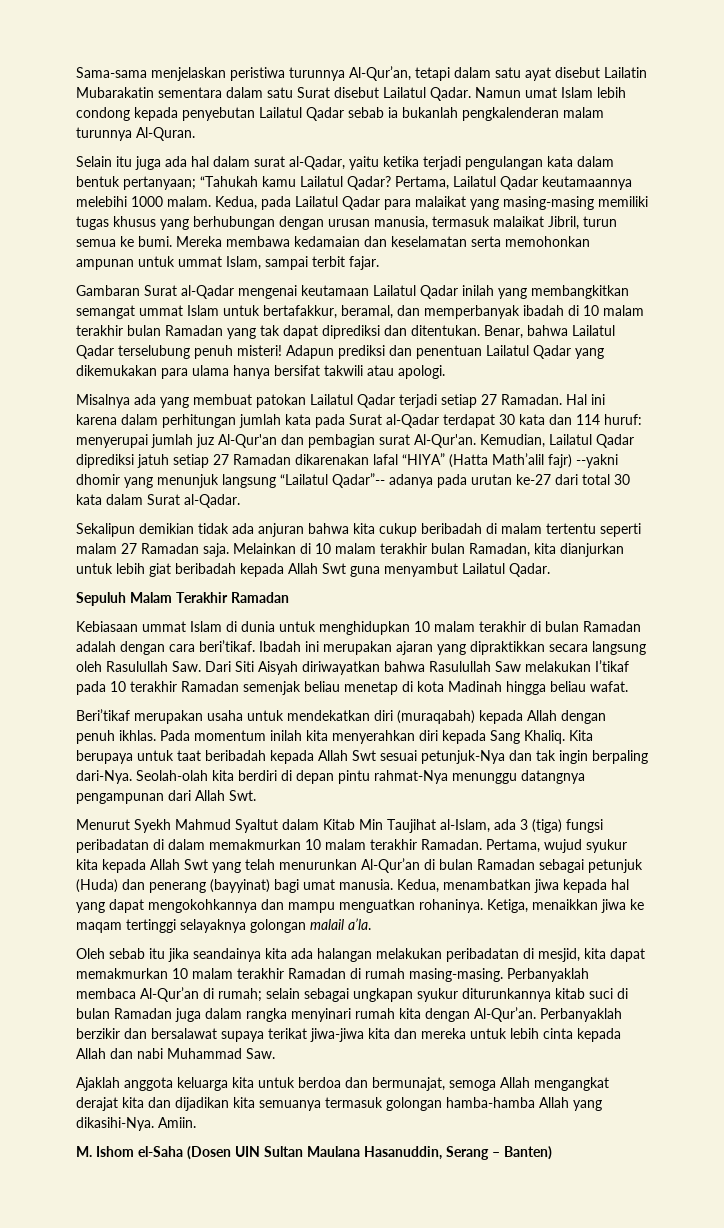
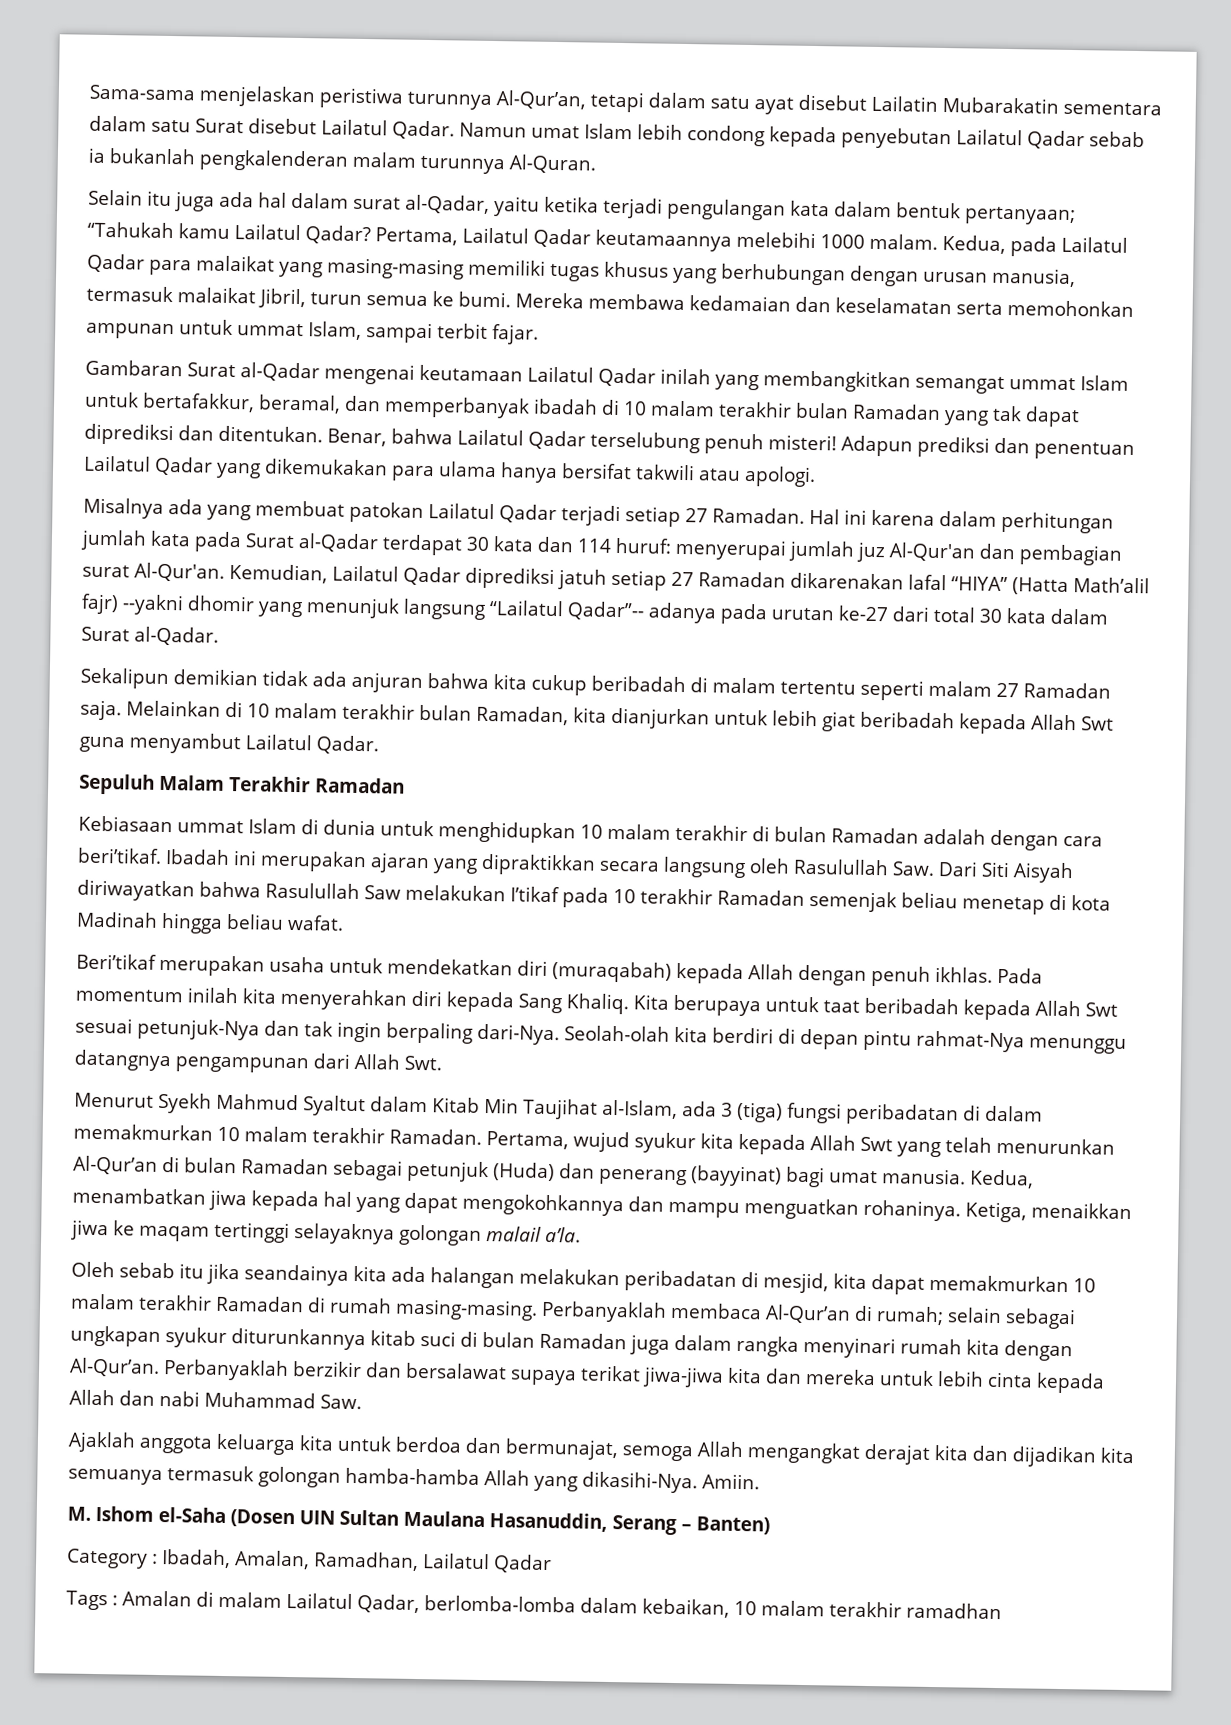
+ Category : Ibadah, Amalan, Ramadhan, Lailatul Qadar
+ Tags : Amalan di malam Lailatul Qadar, berlomba-lomba dalam kebaikan, 10 malam terakhir ramadhan

